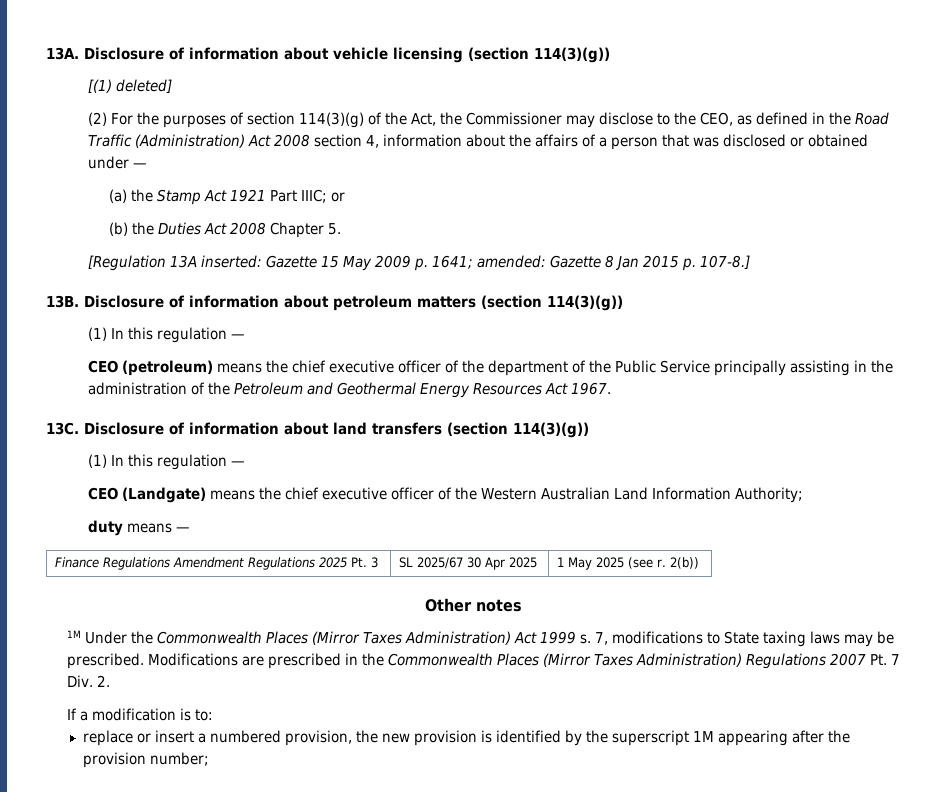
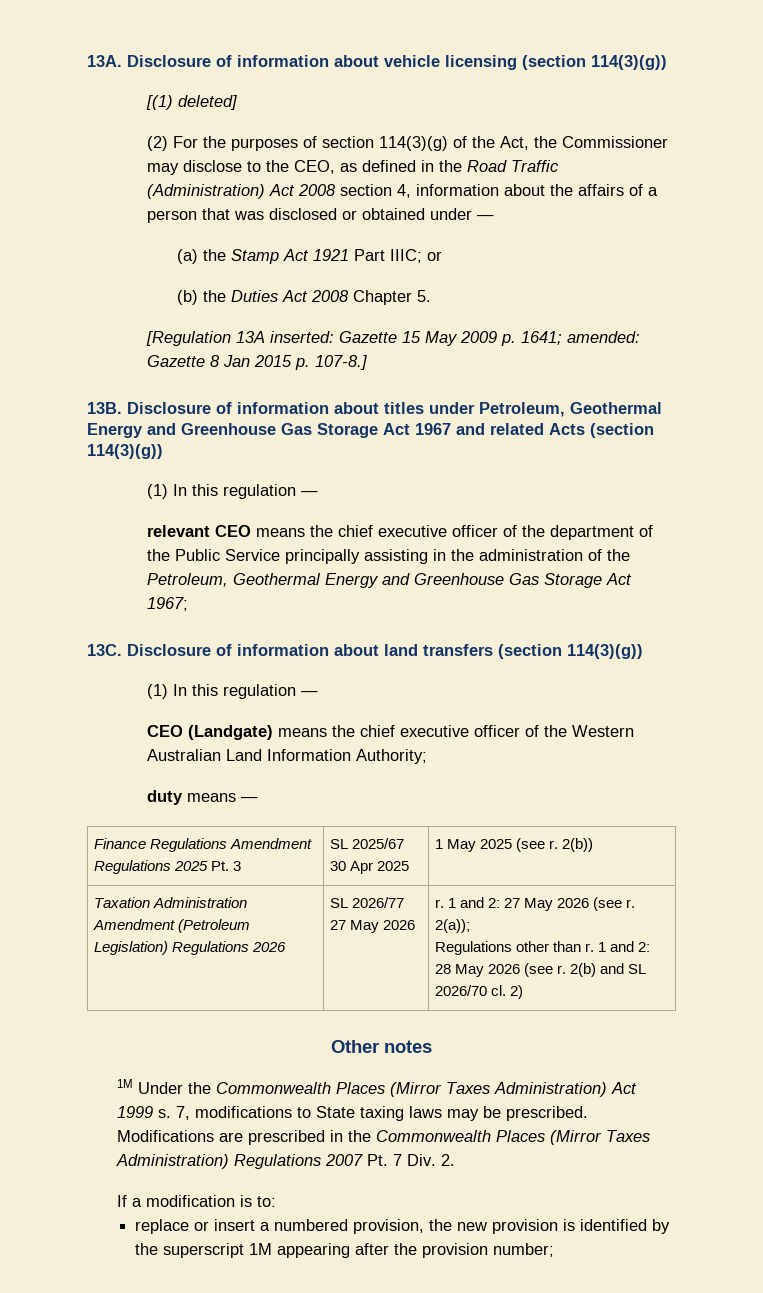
- Disclosure of information about petroleum matters (section 114(3)(g))
+ Disclosure of information about titles under Petroleum, Geothermal Energy and Greenhouse Gas Storage Act 1967 and related Acts (section 114(3)(g))
  (1) In this regulation —
- CEO (petroleum) means the chief executive officer of the department of the Public Service principally assisting in the administration of the Petroleum and Geothermal Energy Resources Act 1967.
+ relevant CEO means the chief executive officer of the department of the Public Service principally assisting in the administration of the Petroleum, Geothermal Energy and Greenhouse Gas Storage Act 1967;
+ Taxation Administration Amendment (Petroleum Legislation) Regulations 2026 | SL 2026/77 27 May 2026 | r. 1 and 2: 27 May 2026 (see r. 2(a));
+ Regulations other than r. 1 and 2: 28 May 2026 (see r. 2(b) and SL 2026/70 cl. 2)

